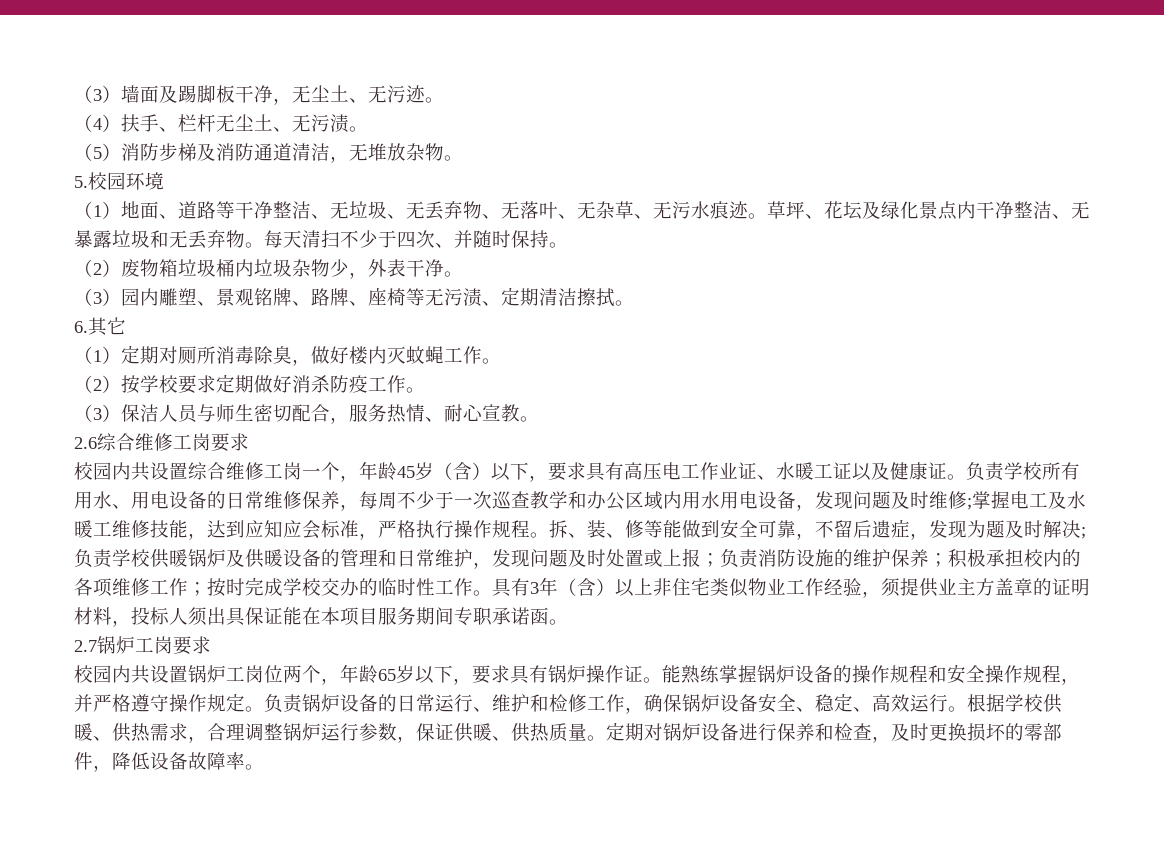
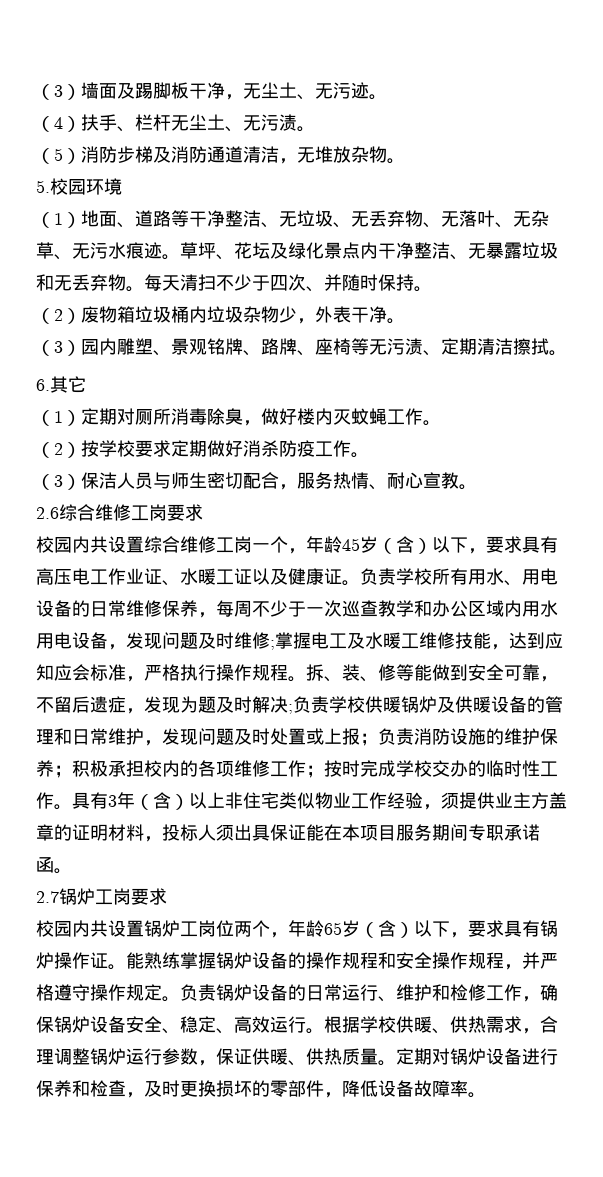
- 校园内共设置锅炉工岗位两个，年龄65岁以下，要求具有锅炉操作证。
+ 校园内共设置锅炉工岗位两个，年龄65岁（含）以下，要求具有锅炉操作证。

